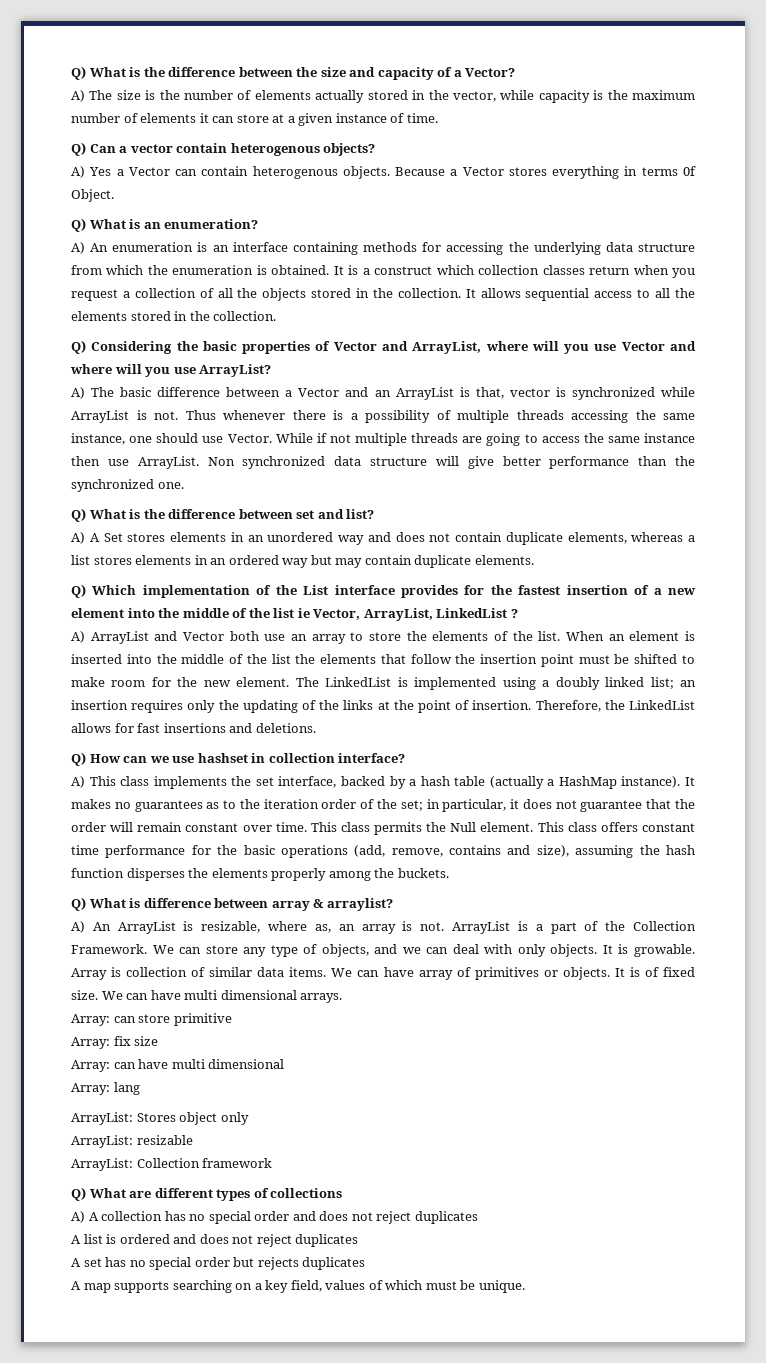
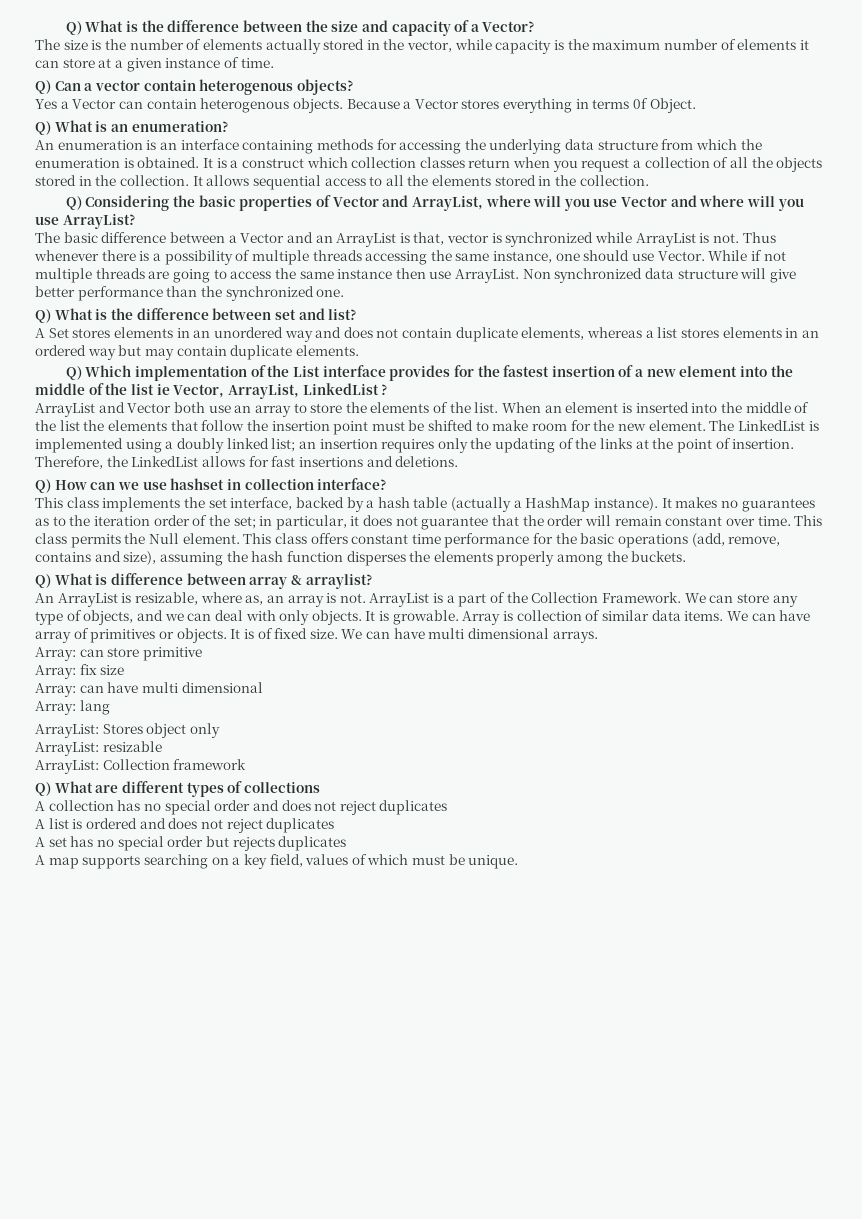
- A) The size is the number of elements actually stored in the vector, while capacity is the maximum number of elements it can store at a given instance of time.
+ The size is the number of elements actually stored in the vector, while capacity is the maximum number of elements it can store at a given instance of time.
- A) Yes a Vector can contain heterogenous objects.
+ Yes a Vector can contain heterogenous objects.
- A) An enumeration is an interface containing methods for accessing the underlying data structure from which the enumeration is obtained.
+ An enumeration is an interface containing methods for accessing the underlying data structure from which the enumeration is obtained.
- A) The basic difference between a Vector and an ArrayList is that, vector is synchronized while ArrayList is not.
+ The basic difference between a Vector and an ArrayList is that, vector is synchronized while ArrayList is not.
- A) A Set stores elements in an unordered way and does not contain duplicate elements, whereas a list stores elements in an ordered way but may contain duplicate elements.
+ A Set stores elements in an unordered way and does not contain duplicate elements, whereas a list stores elements in an ordered way but may contain duplicate elements.
- A) ArrayList and Vector both use an array to store the elements of the list.
+ ArrayList and Vector both use an array to store the elements of the list.
- A) This class implements the set interface, backed by a hash table (actually a HashMap instance).
+ This class implements the set interface, backed by a hash table (actually a HashMap instance).
- A) An ArrayList is resizable, where as, an array is not.
+ An ArrayList is resizable, where as, an array is not.
- A) A collection has no special order and does not reject duplicates
+ A collection has no special order and does not reject duplicates

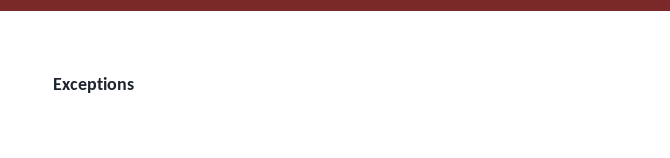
- Q) What is the difference between the size and capacity of a Vector?
- The size is the number of elements actually stored in the vector, while capacity is the maximum number of elements it can store at a given instance of time.
- Q) Can a vector contain heterogenous objects?
- Yes a Vector can contain heterogenous objects. Because a Vector stores everything in terms 0f Object.
- Q) What is an enumeration?
- An enumeration is an interface containing methods for accessing the underlying data structure from which the enumeration is obtained. It is a construct which collection classes return when you request a collection of all the objects stored in the collection. It allows sequential access to all the elements stored in the collection.
- Q) Considering the basic properties of Vector and ArrayList, where will you use Vector and where will you use ArrayList?
- The basic difference between a Vector and an ArrayList is that, vector is synchronized while ArrayList is not. Thus whenever there is a possibility of multiple threads accessing the same instance, one should use Vector. While if not multiple threads are going to access the same instance then use ArrayList. Non synchronized data structure will give better performance than the synchronized one.
- Q) What is the difference between set and list?
- A Set stores elements in an unordered way and does not contain duplicate elements, whereas a list stores elements in an ordered way but may contain duplicate elements.
- Q) Which implementation of the List interface provides for the fastest insertion of a new element into the middle of the list ie Vector, ArrayList, LinkedList ?
- ArrayList and Vector both use an array to store the elements of the list. When an element is inserted into the middle of the list the elements that follow the insertion point must be shifted to make room for the new element. The LinkedList is implemented using a doubly linked list; an insertion requires only the updating of the links at the point of insertion. Therefore, the LinkedList allows for fast insertions and deletions.
- Q) How can we use hashset in collection interface?
- This class implements the set interface, backed by a hash table (actually a HashMap instance). It makes no guarantees as to the iteration order of the set; in particular, it does not guarantee that the order will remain constant over time. This class permits the Null element. This class offers constant time performance for the basic operations (add, remove, contains and size), assuming the hash function disperses the elements properly among the buckets.
- Q) What is difference between array & arraylist?
- An ArrayList is resizable, where as, an array is not. ArrayList is a part of the Collection Framework. We can store any type of objects, and we can deal with only objects. It is growable. Array is collection of similar data items. We can have array of primitives or objects. It is of fixed size. We can have multi dimensional arrays.
- Array: can store primitive
- Array: fix size
- Array: can have multi dimensional
- Array: lang
- ArrayList: Stores object only
- ArrayList: resizable
- ArrayList: Collection framework
- Q) What are different types of collections
- A collection has no special order and does not reject duplicates
- A list is ordered and does not reject duplicates
- A set has no special order but rejects duplicates
- A map supports searching on a key field, values of which must be unique.
+ Exceptions

